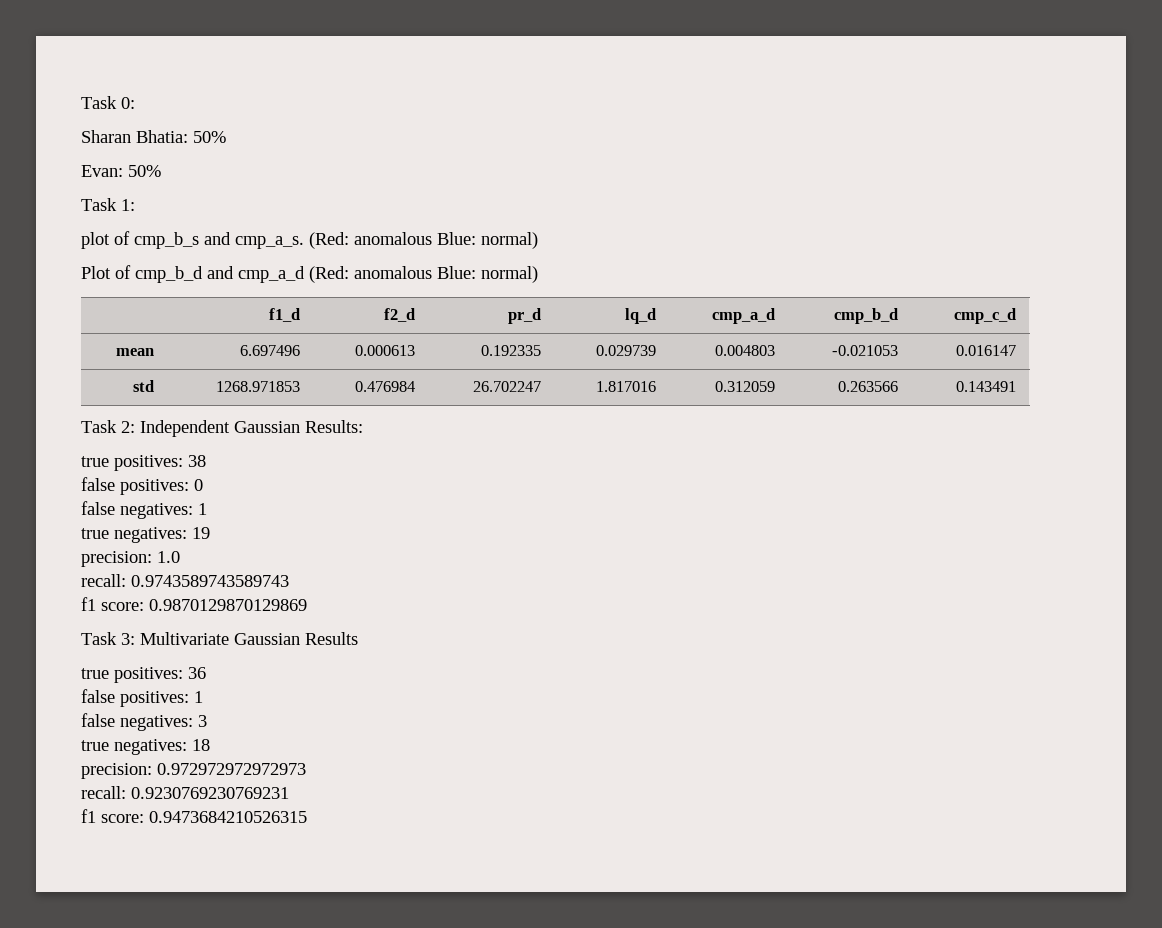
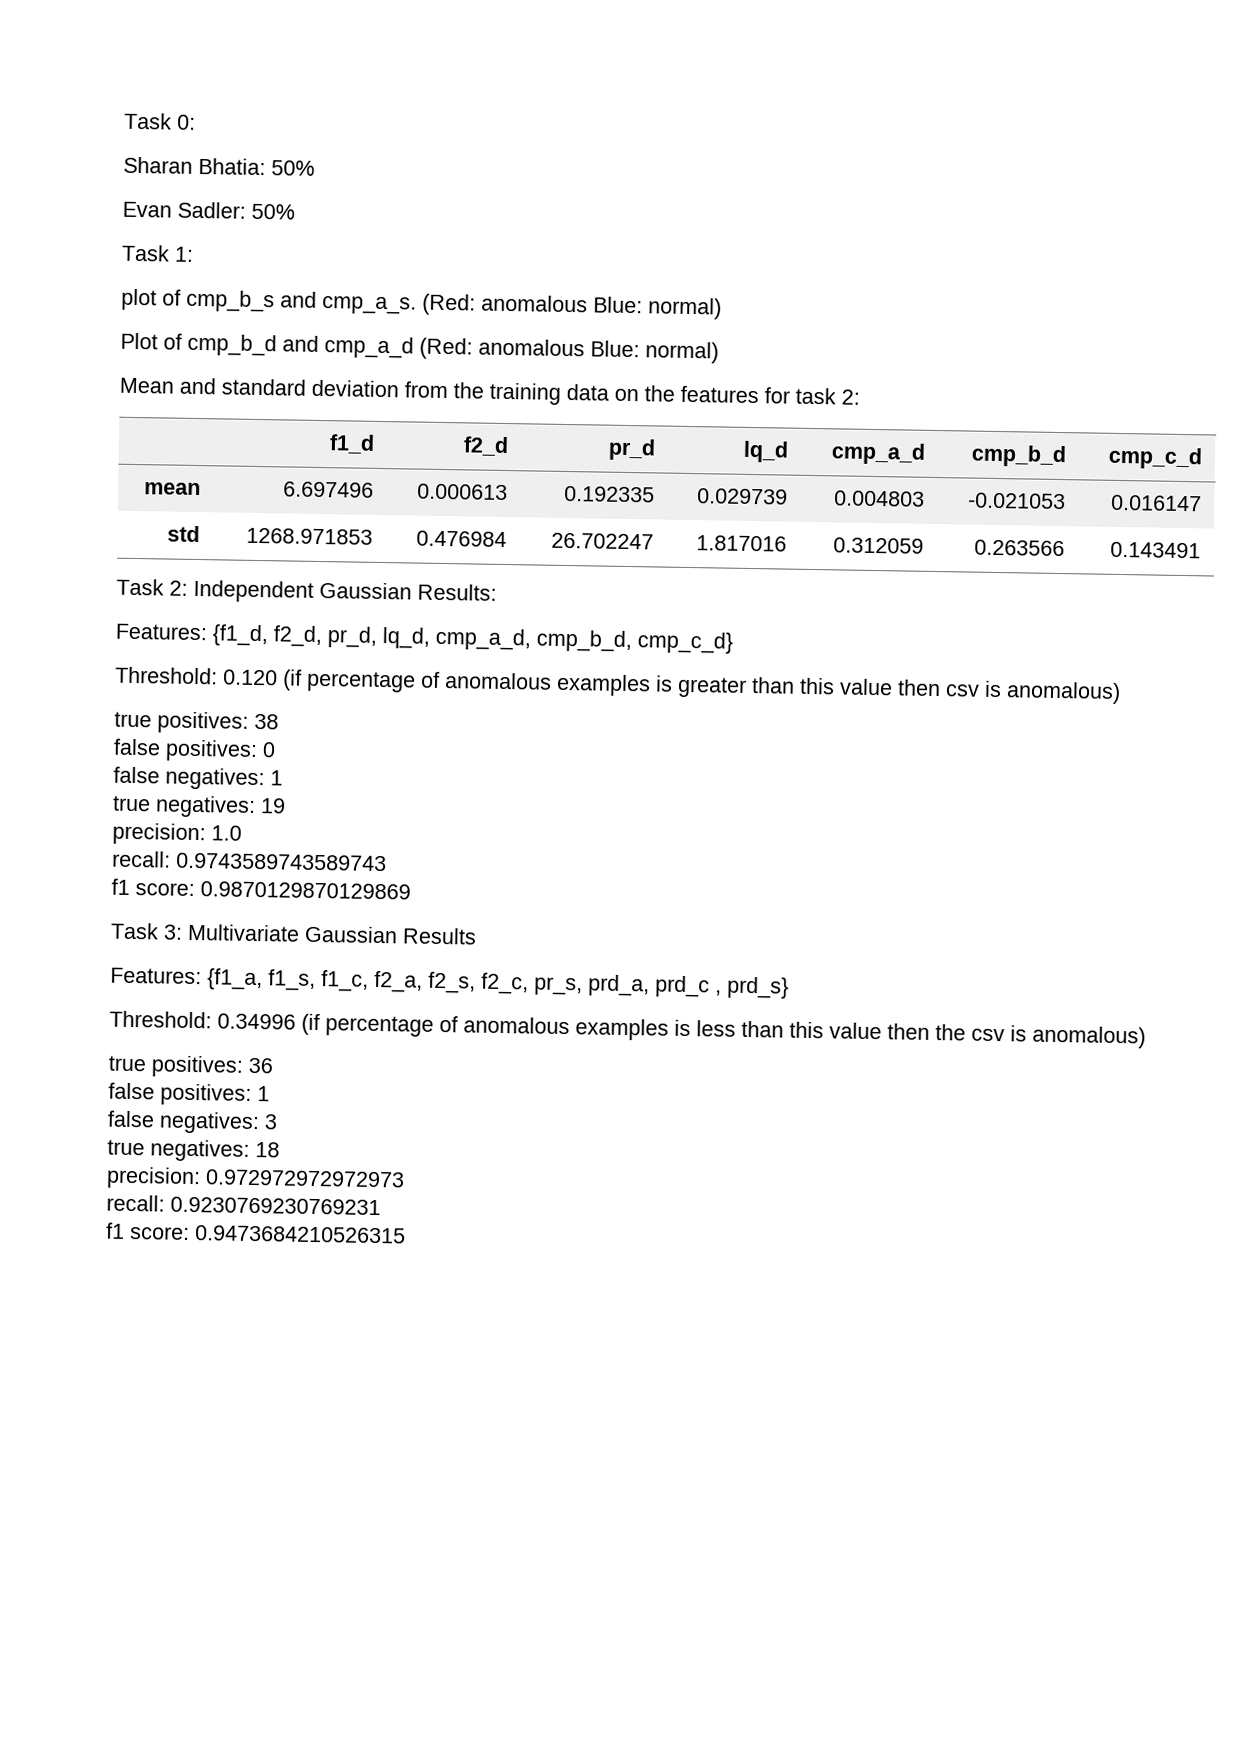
- Evan: 50%
+ Evan Sadler: 50%
+ Mean and standard deviation from the training data on the features for task 2:
+ Features: {f1_d, f2_d, pr_d, lq_d, cmp_a_d, cmp_b_d, cmp_c_d}
+ Threshold: 0.120 (if percentage of anomalous examples is greater than this value then csv is anomalous)
+ Features: {f1_a, f1_s, f1_c, f2_a, f2_s, f2_c, pr_s, prd_a, prd_c , prd_s}
+ Threshold: 0.34996 (if percentage of anomalous examples is less than this value then the csv is anomalous)

